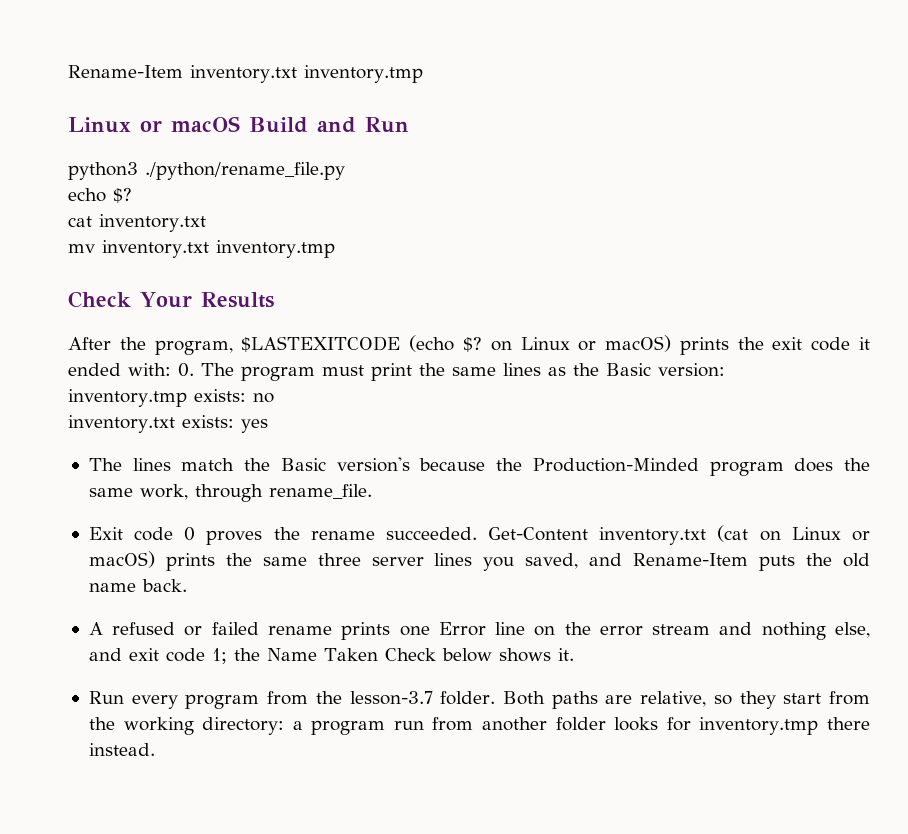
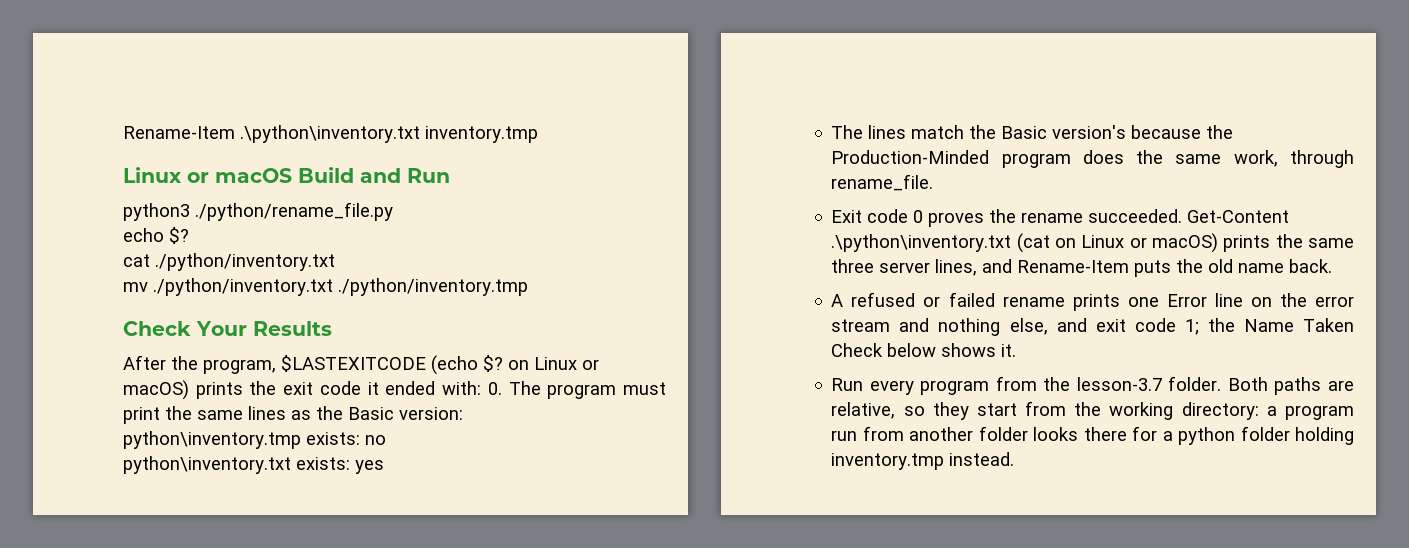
- Rename-Item inventory.txt inventory.tmp
+ Rename-Item .\python\inventory.txt inventory.tmp
- cat inventory.txt
+ cat ./python/inventory.txt
- mv inventory.txt inventory.tmp
+ mv ./python/inventory.txt ./python/inventory.tmp
- inventory.tmp exists: no
+ python\inventory.tmp exists: no
- inventory.txt exists: yes
+ python\inventory.txt exists: yes
- Get-Content inventory.txt (cat on Linux or macOS) prints the same three server lines you saved, and Rename-Item puts the old name back.
+ Get-Content .\python\inventory.txt (cat on Linux or macOS) prints the same three server lines, and Rename-Item puts the old name back.
- Both paths are relative, so they start from the working directory: a program run from another folder looks for inventory.tmp there instead.
+ Both paths are relative, so they start from the working directory: a program run from another folder looks there for a python folder holding inventory.tmp instead.

